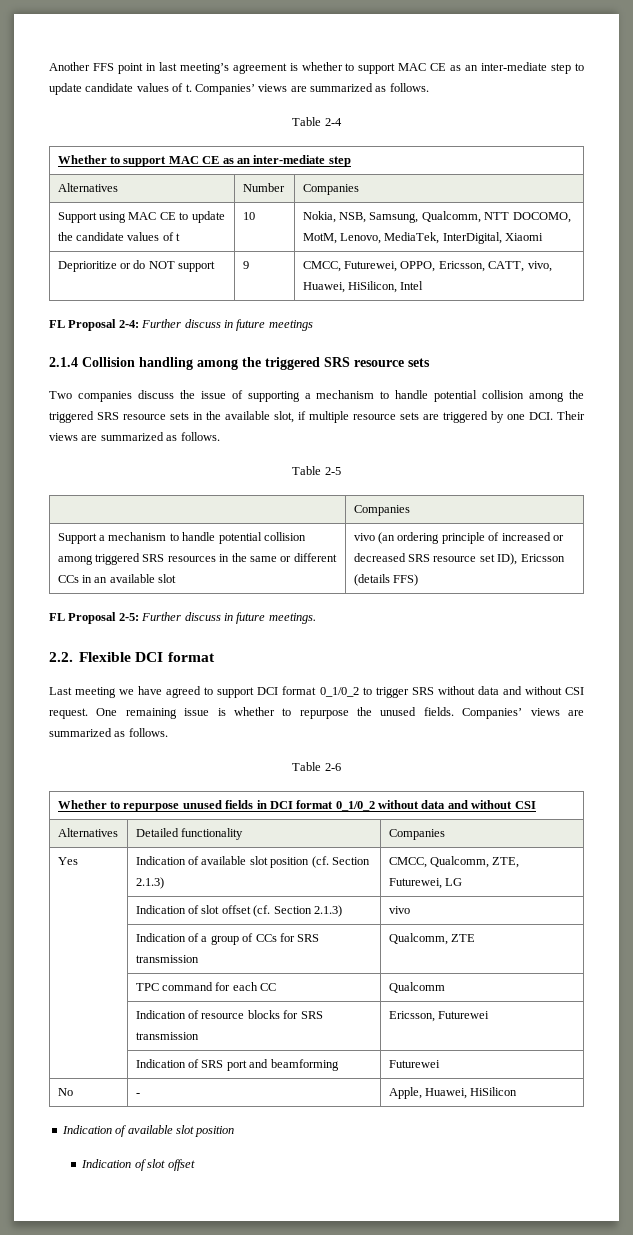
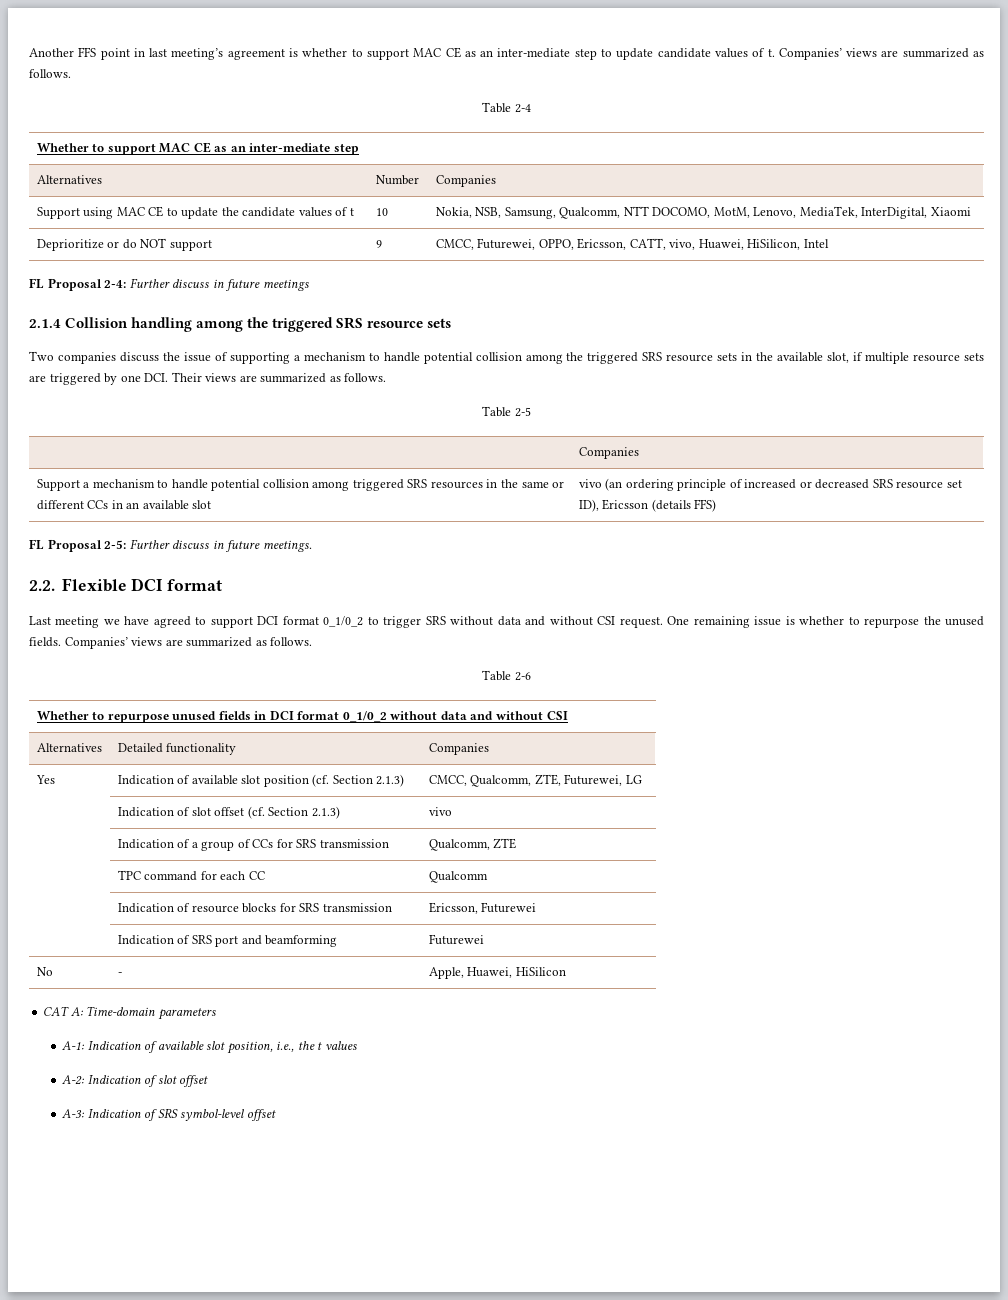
  No | - | Apple, Huawei, HiSilicon
- Indication of available slot position
- Indication of slot offset
+ CAT A: Time-domain parameters
+ A-1: Indication of available slot position, i.e., the t values
+ A-2: Indication of slot offset
+ A-3: Indication of SRS symbol-level offset

